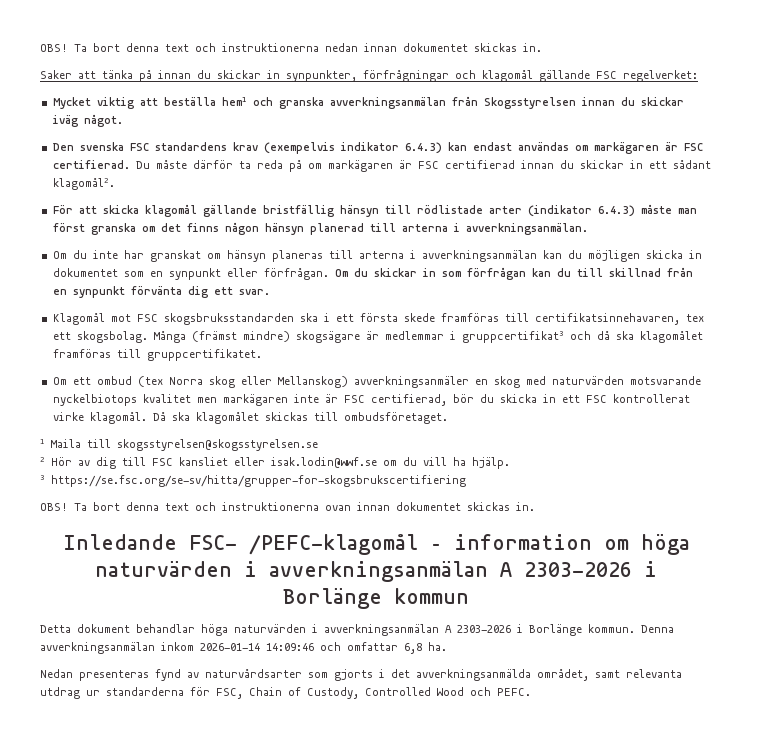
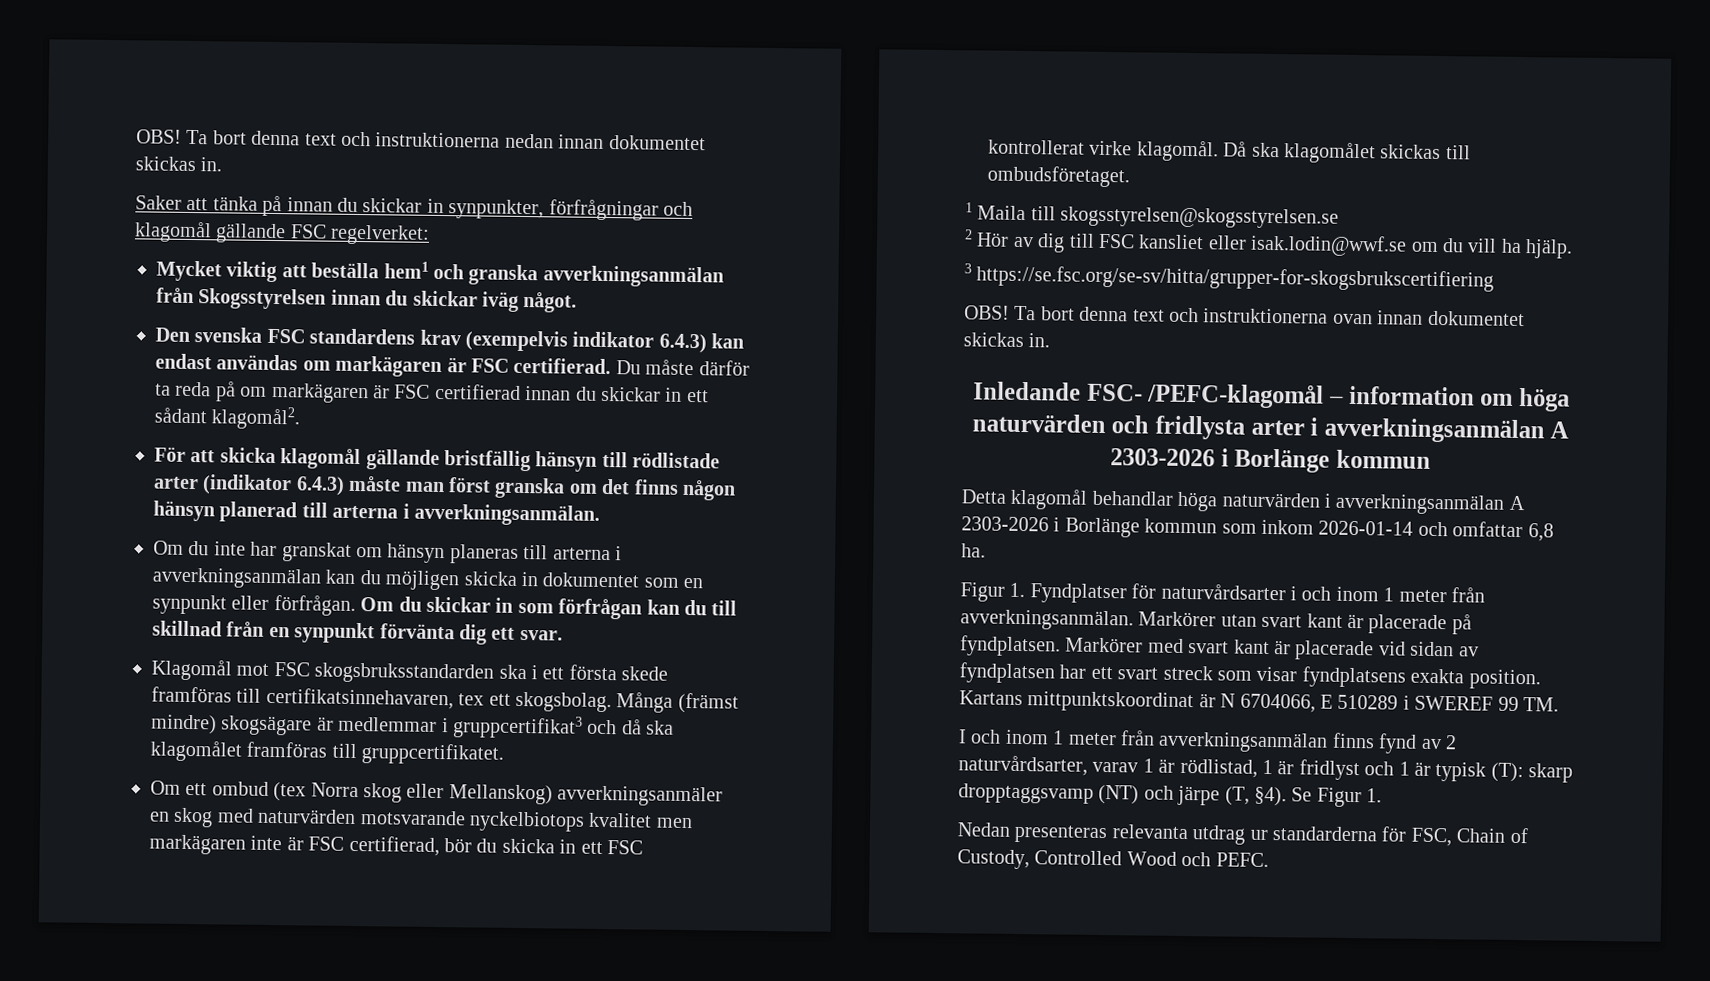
- Inledande FSC- /PEFC-klagomål – information om höga naturvärden i avverkningsanmälan A 2303-2026 i Borlänge kommun
+ Inledande FSC- /PEFC-klagomål – information om höga naturvärden och fridlysta arter i avverkningsanmälan A 2303-2026 i Borlänge kommun
- Detta dokument behandlar höga naturvärden i avverkningsanmälan A 2303-2026 i Borlänge kommun. Denna avverkningsanmälan inkom 2026-01-14 14:09:46 och omfattar 6,8 ha.
+ Detta klagomål behandlar höga naturvärden i avverkningsanmälan A 2303-2026 i Borlänge kommun som inkom 2026-01-14 och omfattar 6,8 ha.
- Nedan presenteras fynd av naturvårdsarter som gjorts i det avverkningsanmälda området, samt relevanta utdrag ur standarderna för FSC, Chain of Custody, Controlled Wood och PEFC.
+ Figur 1. Fyndplatser för naturvårdsarter i och inom 1 meter från avverkningsanmälan. Markörer utan svart kant är placerade på fyndplatsen. Markörer med svart kant är placerade vid sidan av fyndplatsen har ett svart streck som visar fyndplatsens exakta position. Kartans mittpunktskoordinat är N 6704066, E 510289 i SWEREF 99 TM.
+ I och inom 1 meter från avverkningsanmälan finns fynd av 2 naturvårdsarter, varav 1 är rödlistad, 1 är fridlyst och 1 är typisk (T): skarp dropptaggsvamp (NT) och järpe (T, §4). Se Figur 1.
+ Nedan presenteras relevanta utdrag ur standarderna för FSC, Chain of Custody, Controlled Wood och PEFC.

